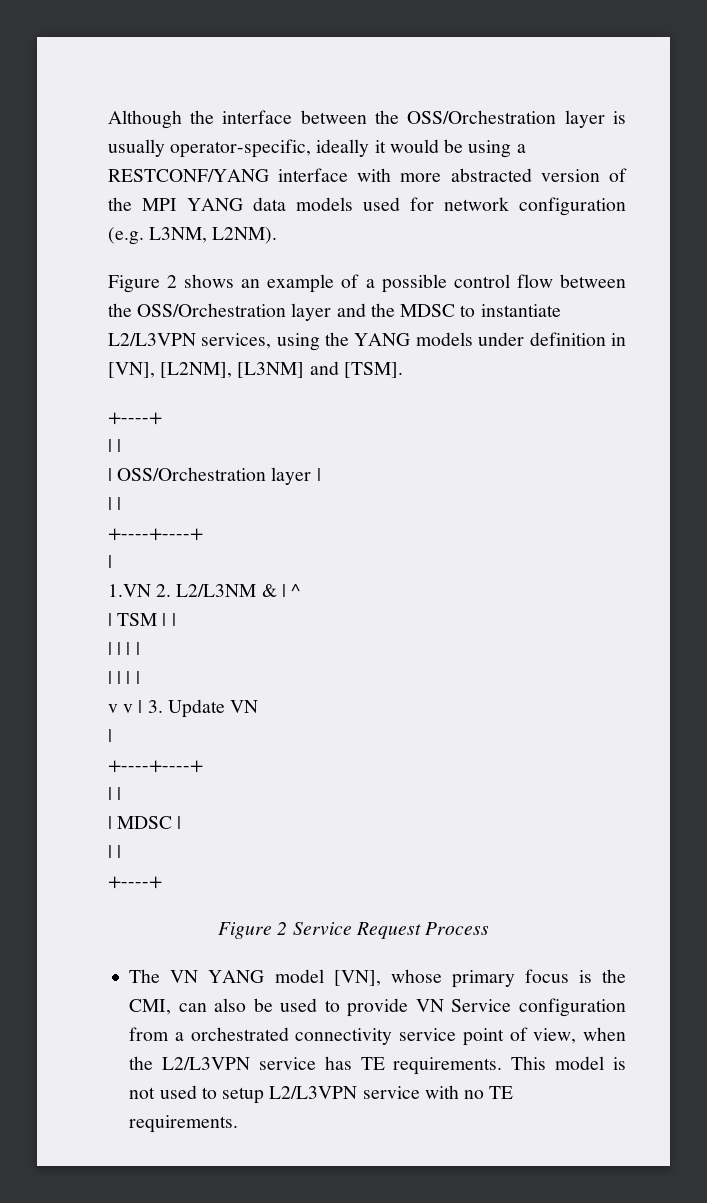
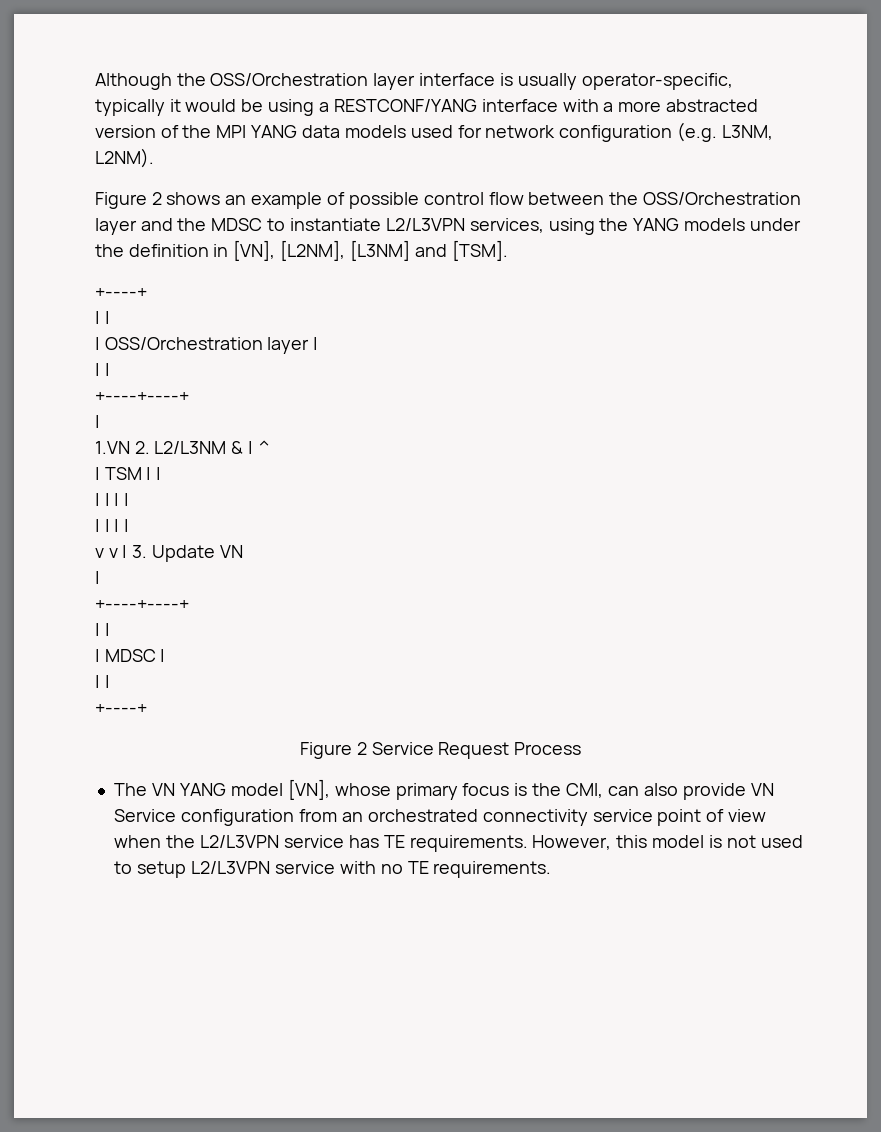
- Although the interface between the OSS/Orchestration layer is usually operator-specific, ideally it would be using a RESTCONF/YANG interface with more abstracted version of the MPI YANG data models used for network configuration (e.g. L3NM, L2NM).
+ Although the OSS/Orchestration layer interface is usually operator-specific, typically it would be using a RESTCONF/YANG interface with a more abstracted version of the MPI YANG data models used for network configuration (e.g. L3NM, L2NM).
- Figure 2 shows an example of a possible control flow between the OSS/Orchestration layer and the MDSC to instantiate L2/L3VPN services, using the YANG models under definition in [VN], [L2NM], [L3NM] and [TSM].
+ Figure 2 shows an example of possible control flow between the OSS/Orchestration layer and the MDSC to instantiate L2/L3VPN services, using the YANG models under the definition in [VN], [L2NM], [L3NM] and [TSM].
- The VN YANG model [VN], whose primary focus is the CMI, can also be used to provide VN Service configuration from a orchestrated connectivity service point of view, when the L2/L3VPN service has TE requirements.
+ The VN YANG model [VN], whose primary focus is the CMI, can also provide VN Service configuration from an orchestrated connectivity service point of view when the L2/L3VPN service has TE requirements.
- This model is not used to setup L2/L3VPN service with no TE requirements.
+ However, this model is not used to setup L2/L3VPN service with no TE requirements.

